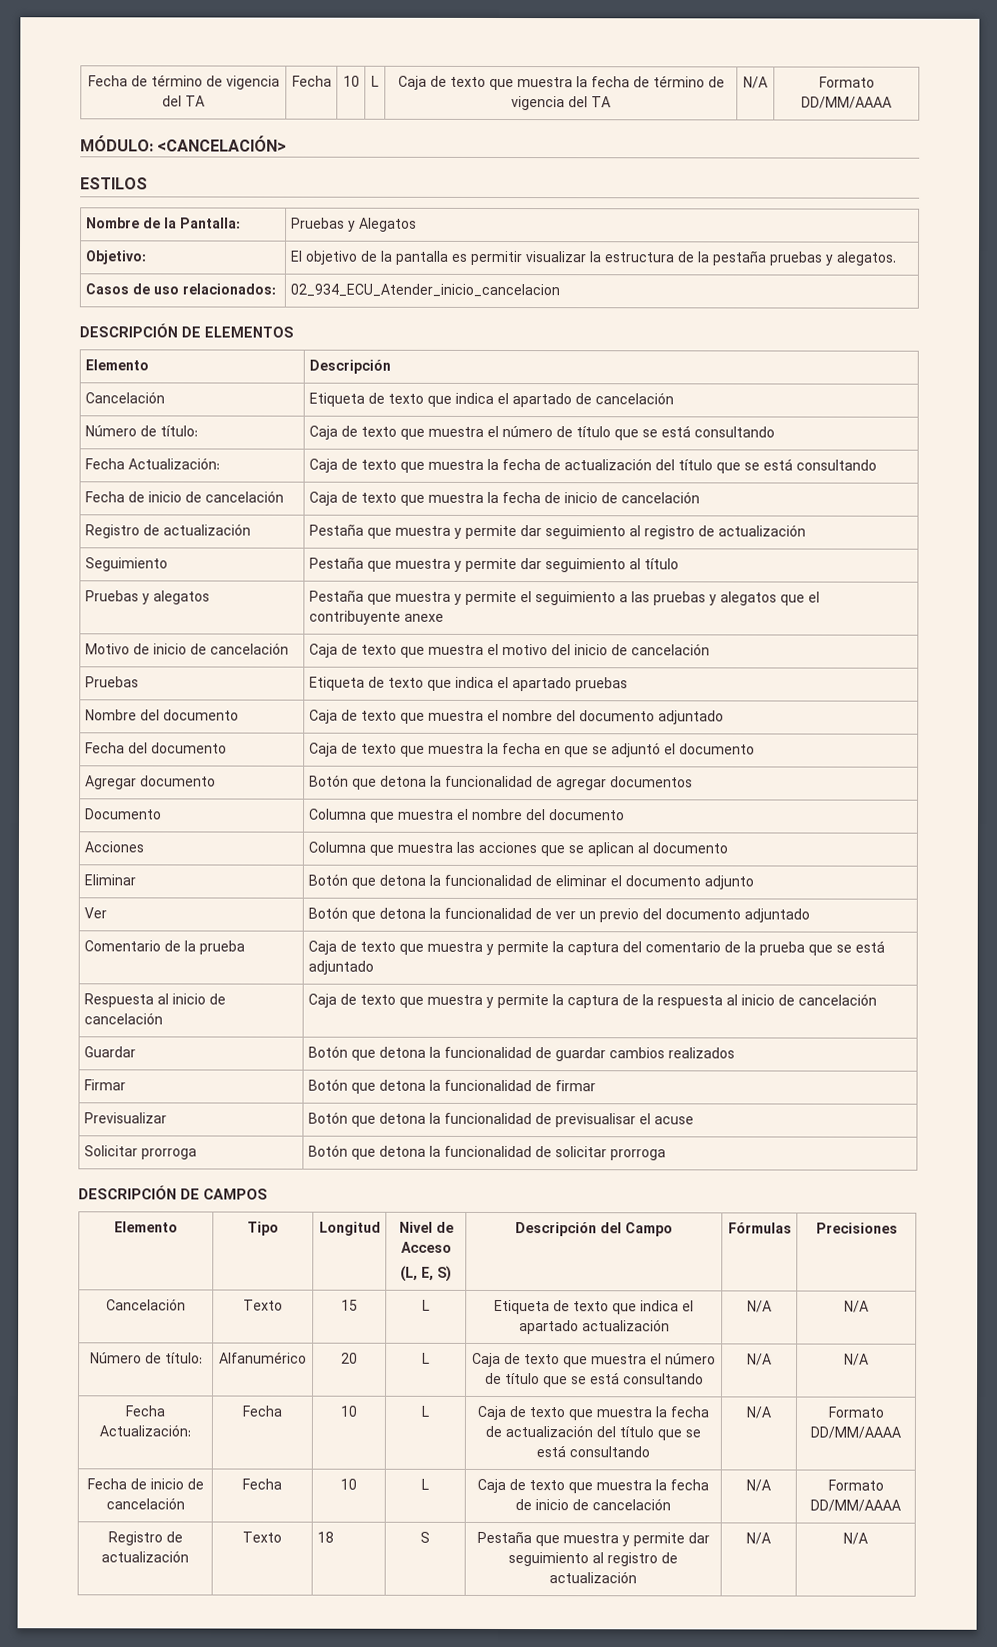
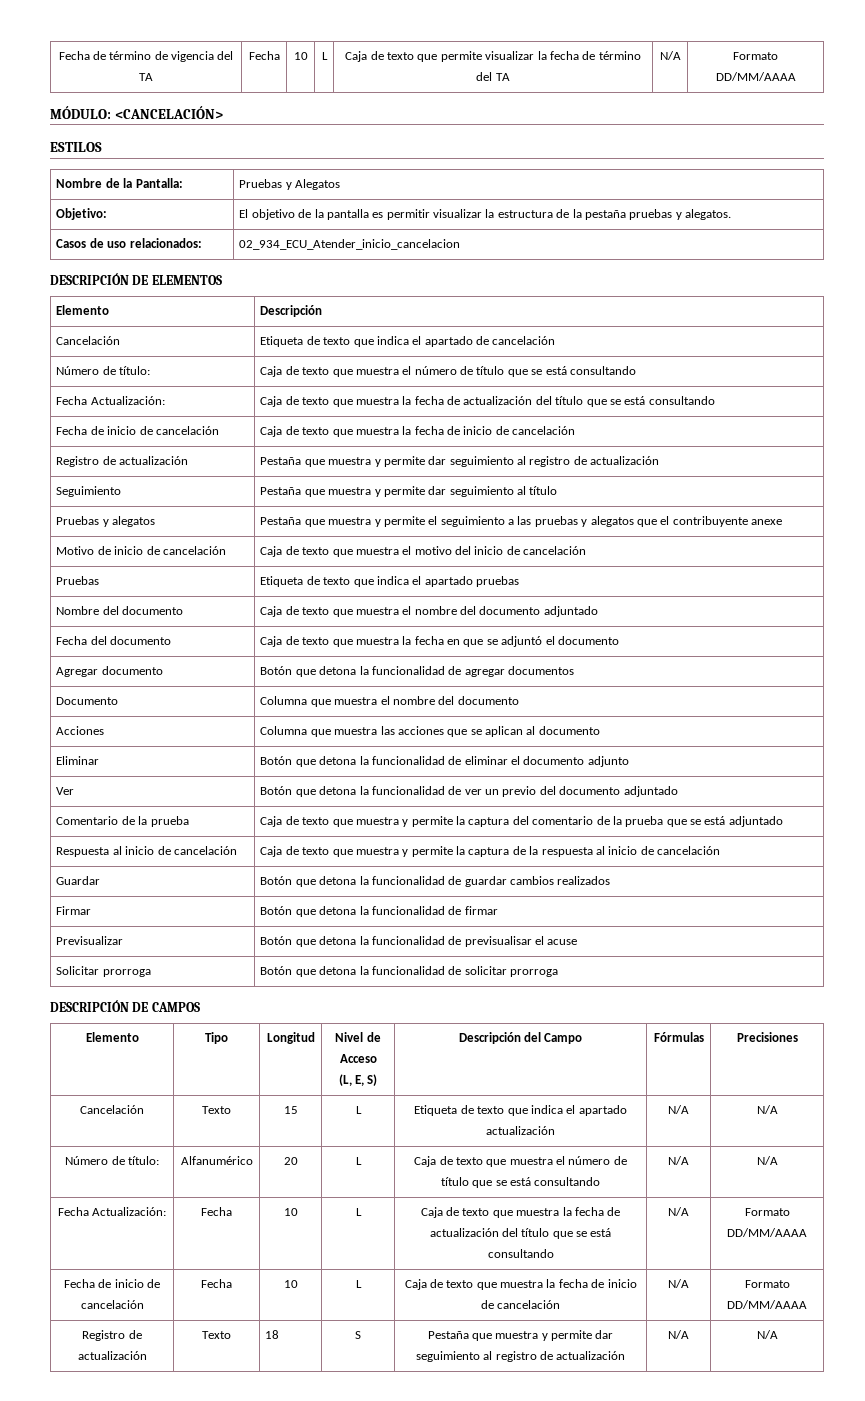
- Fecha de término de vigencia del TA | Fecha | 10 | L | Caja de texto que muestra la fecha de término de vigencia del TA | N/A | Formato DD/MM/AAAA
+ Fecha de término de vigencia del TA | Fecha | 10 | L | Caja de texto que permite visualizar la fecha de término del TA | N/A | Formato DD/MM/AAAA

